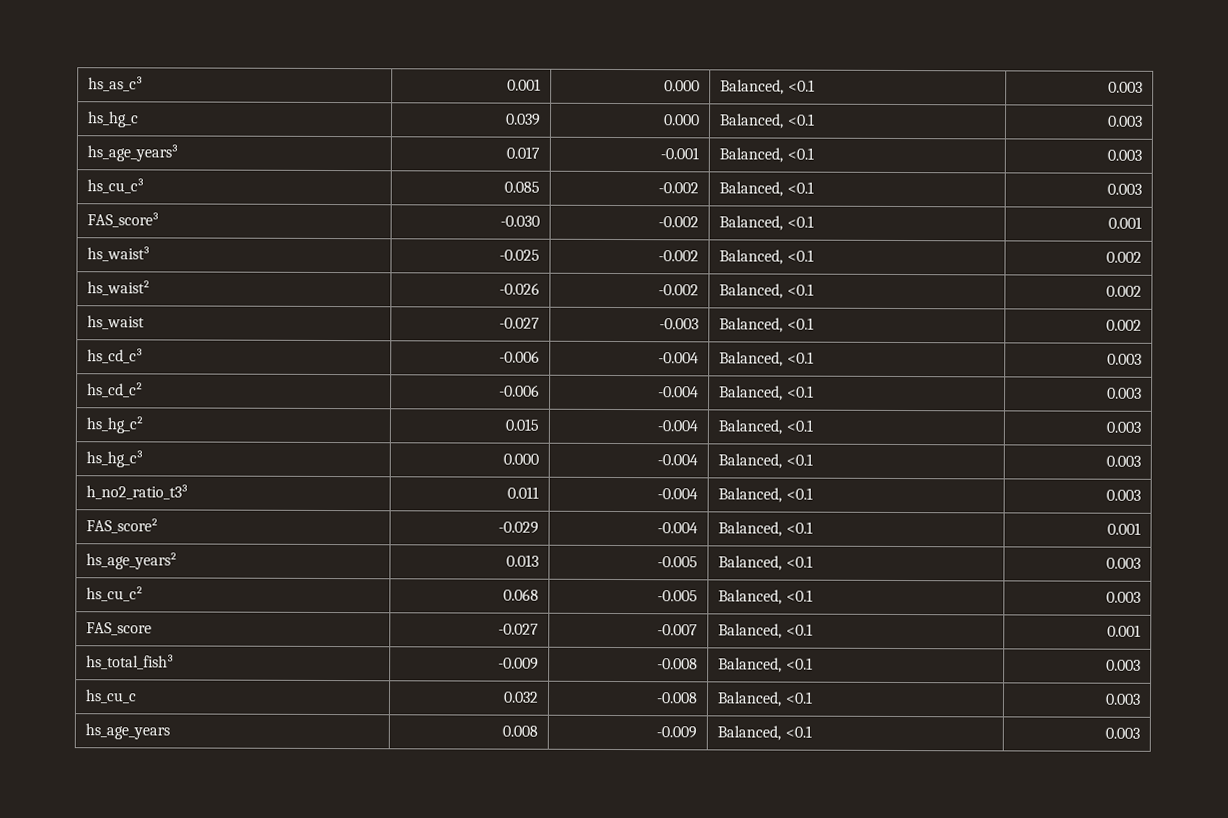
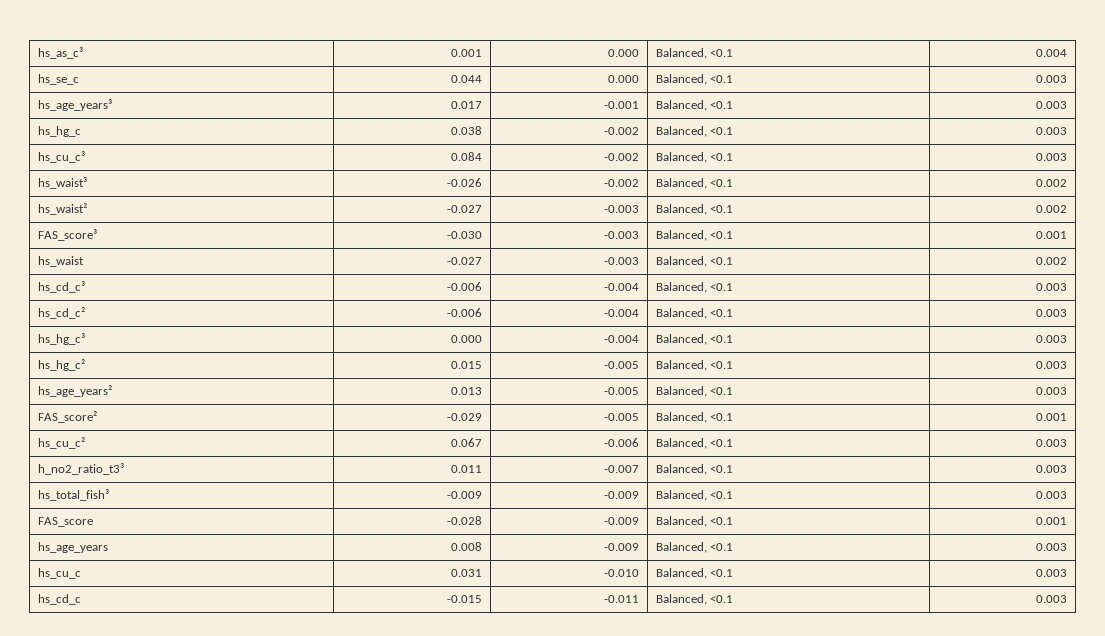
- hs_as_c³ | 0.001 | 0.000 | Balanced, <0.1 | 0.003
- hs_hg_c | 0.039 | 0.000 | Balanced, <0.1 | 0.003
+ hs_as_c³ | 0.001 | 0.000 | Balanced, <0.1 | 0.004
+ hs_se_c | 0.044 | 0.000 | Balanced, <0.1 | 0.003
- hs_cu_c³ | 0.085 | -0.002 | Balanced, <0.1 | 0.003
- FAS_score³ | -0.030 | -0.002 | Balanced, <0.1 | 0.001
+ hs_hg_c | 0.038 | -0.002 | Balanced, <0.1 | 0.003
+ hs_cu_c³ | 0.084 | -0.002 | Balanced, <0.1 | 0.003
- hs_waist³ | -0.025 | -0.002 | Balanced, <0.1 | 0.002
+ hs_waist³ | -0.026 | -0.002 | Balanced, <0.1 | 0.002
- hs_waist² | -0.026 | -0.002 | Balanced, <0.1 | 0.002
+ hs_waist² | -0.027 | -0.003 | Balanced, <0.1 | 0.002
+ FAS_score³ | -0.030 | -0.003 | Balanced, <0.1 | 0.001
- hs_hg_c² | 0.015 | -0.004 | Balanced, <0.1 | 0.003
- h_no2_ratio_t3³ | 0.011 | -0.004 | Balanced, <0.1 | 0.003
- FAS_score² | -0.029 | -0.004 | Balanced, <0.1 | 0.001
+ hs_hg_c² | 0.015 | -0.005 | Balanced, <0.1 | 0.003
- hs_cu_c² | 0.068 | -0.005 | Balanced, <0.1 | 0.003
+ FAS_score² | -0.029 | -0.005 | Balanced, <0.1 | 0.001
+ hs_cu_c² | 0.067 | -0.006 | Balanced, <0.1 | 0.003
+ h_no2_ratio_t3³ | 0.011 | -0.007 | Balanced, <0.1 | 0.003
+ hs_total_fish³ | -0.009 | -0.009 | Balanced, <0.1 | 0.003
- FAS_score | -0.027 | -0.007 | Balanced, <0.1 | 0.001
- hs_total_fish³ | -0.009 | -0.008 | Balanced, <0.1 | 0.003
- hs_cu_c | 0.032 | -0.008 | Balanced, <0.1 | 0.003
+ FAS_score | -0.028 | -0.009 | Balanced, <0.1 | 0.001
+ hs_cu_c | 0.031 | -0.010 | Balanced, <0.1 | 0.003
+ hs_cd_c | -0.015 | -0.011 | Balanced, <0.1 | 0.003

